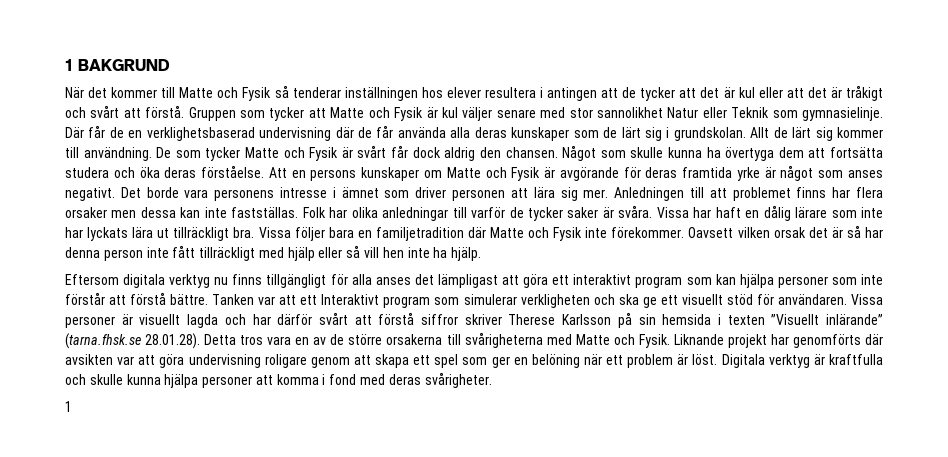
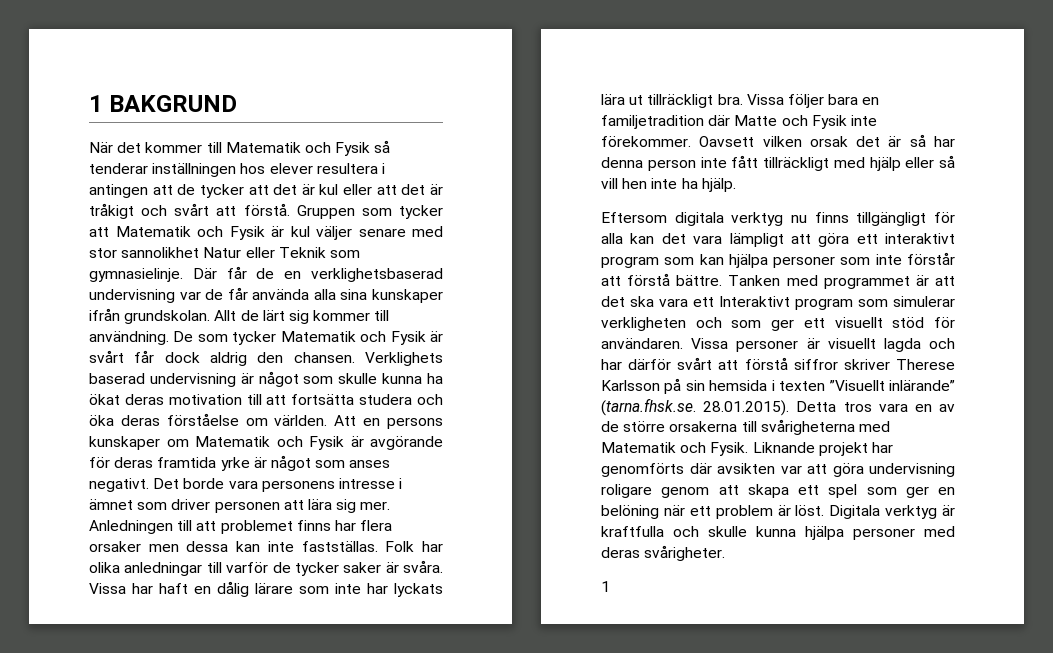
- När det kommer till Matte och Fysik så tenderar inställningen hos elever resultera i antingen att de tycker att det är kul eller att det är tråkigt och svårt att förstå.
+ När det kommer till Matematik och Fysik så tenderar inställningen hos elever resultera i antingen att de tycker att det är kul eller att det är tråkigt och svårt att förstå.
- Gruppen som tycker att Matte och Fysik är kul väljer senare med stor sannolikhet Natur eller Teknik som gymnasielinje.
+ Gruppen som tycker att Matematik och Fysik är kul väljer senare med stor sannolikhet Natur eller Teknik som gymnasielinje.
- Där får de en verklighetsbaserad undervisning där de får använda alla deras kunskaper som de lärt sig i grundskolan.
+ Där får de en verklighetsbaserad undervisning var de får använda alla sina kunskaper ifrån grundskolan.
- De som tycker Matte och Fysik är svårt får dock aldrig den chansen.
+ De som tycker Matematik och Fysik är svårt får dock aldrig den chansen.
- Något som skulle kunna ha övertyga dem att fortsätta studera och öka deras förståelse.
+ Verklighets baserad undervisning är något som skulle kunna ha ökat deras motivation till att fortsätta studera och öka deras förståelse om världen.
- Att en persons kunskaper om Matte och Fysik är avgörande för deras framtida yrke är något som anses negativt.
+ Att en persons kunskaper om Matematik och Fysik är avgörande för deras framtida yrke är något som anses negativt.
- Eftersom digitala verktyg nu finns tillgängligt för alla anses det lämpligast att göra ett interaktivt program som kan hjälpa personer som inte förstår att förstå bättre.
+ Eftersom digitala verktyg nu finns tillgängligt för alla kan det vara lämpligt att göra ett interaktivt program som kan hjälpa personer som inte förstår att förstå bättre.
- Tanken var att ett Interaktivt program som simulerar verkligheten och ska ge ett visuellt stöd för användaren.
+ Tanken med programmet är att det ska vara ett Interaktivt program som simulerar verkligheten och som ger ett visuellt stöd för användaren.
- Vissa personer är visuellt lagda och har därför svårt att förstå siffror skriver Therese Karlsson på sin hemsida i texten ”Visuellt inlärande” (tarna.fhsk.se 28.01.28). Detta tros vara en av de större orsakerna till svårigheterna med Matte och Fysik.
+ Vissa personer är visuellt lagda och har därför svårt att förstå siffror skriver Therese Karlsson på sin hemsida i texten ”Visuellt inlärande” (tarna.fhsk.se. 28.01.2015). Detta tros vara en av de större orsakerna till svårigheterna med Matematik och Fysik.
- Digitala verktyg är kraftfulla och skulle kunna hjälpa personer att komma i fond med deras svårigheter.
+ Digitala verktyg är kraftfulla och skulle kunna hjälpa personer med deras svårigheter.

